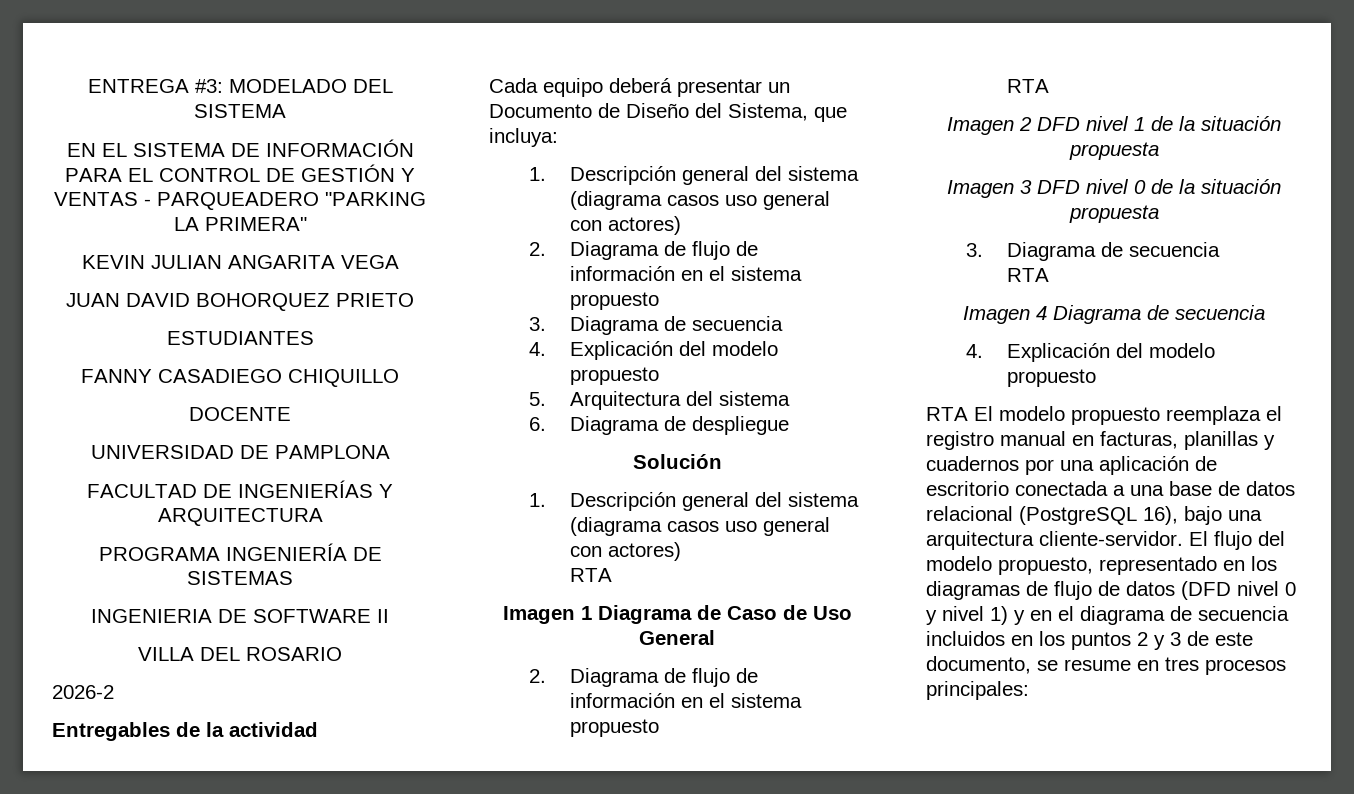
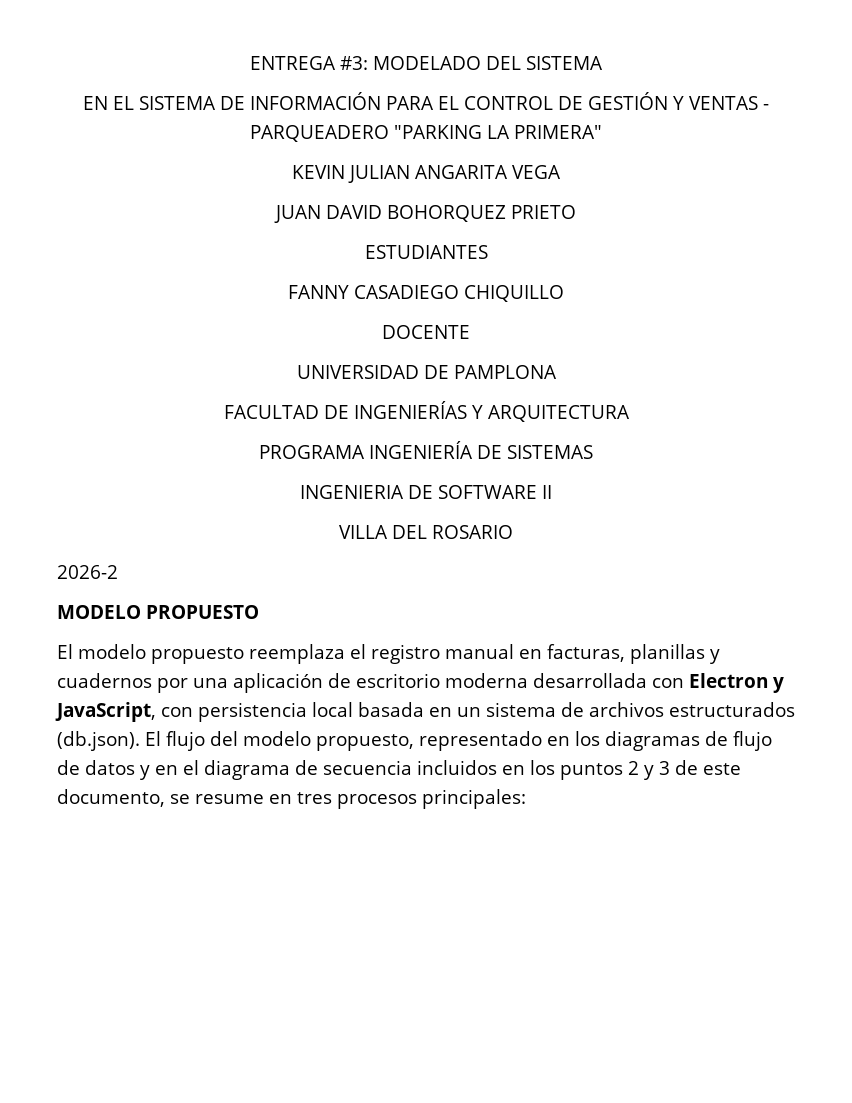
- Entregables de la actividad
- Cada equipo deberá presentar un Documento de Diseño del Sistema, que incluya:
- 1. Descripción general del sistema (diagrama casos uso general con actores)
- 2. Diagrama de flujo de información en el sistema propuesto
- 3. Diagrama de secuencia
- 4. Explicación del modelo propuesto
- 5. Arquitectura del sistema
- 6. Diagrama de despliegue
- Solución
- 1. Descripción general del sistema (diagrama casos uso general con actores)
- RTA
- Imagen 1 Diagrama de Caso de Uso General
- 2. Diagrama de flujo de información en el sistema propuesto
- RTA
- Imagen 2 DFD nivel 1 de la situación propuesta
- Imagen 3 DFD nivel 0 de la situación propuesta
- 3. Diagrama de secuencia
- RTA
- Imagen 4 Diagrama de secuencia
- 4. Explicación del modelo propuesto
- RTA El modelo propuesto reemplaza el registro manual en facturas, planillas y cuadernos por una aplicación de escritorio conectada a una base de datos relacional (PostgreSQL 16), bajo una arquitectura cliente-servidor. El flujo del modelo propuesto, representado en los diagramas de flujo de datos (DFD nivel 0 y nivel 1) y en el diagrama de secuencia incluidos en los puntos 2 y 3 de este documento, se resume en tres procesos principales:
+ MODELO PROPUESTO
+ El modelo propuesto reemplaza el registro manual en facturas, planillas y cuadernos por una aplicación de escritorio moderna desarrollada con Electron y JavaScript, con persistencia local basada en un sistema de archivos estructurados (db.json). El flujo del modelo propuesto, representado en los diagramas de flujo de datos y en el diagrama de secuencia incluidos en los puntos 2 y 3 de este documento, se resume en tres procesos principales:

